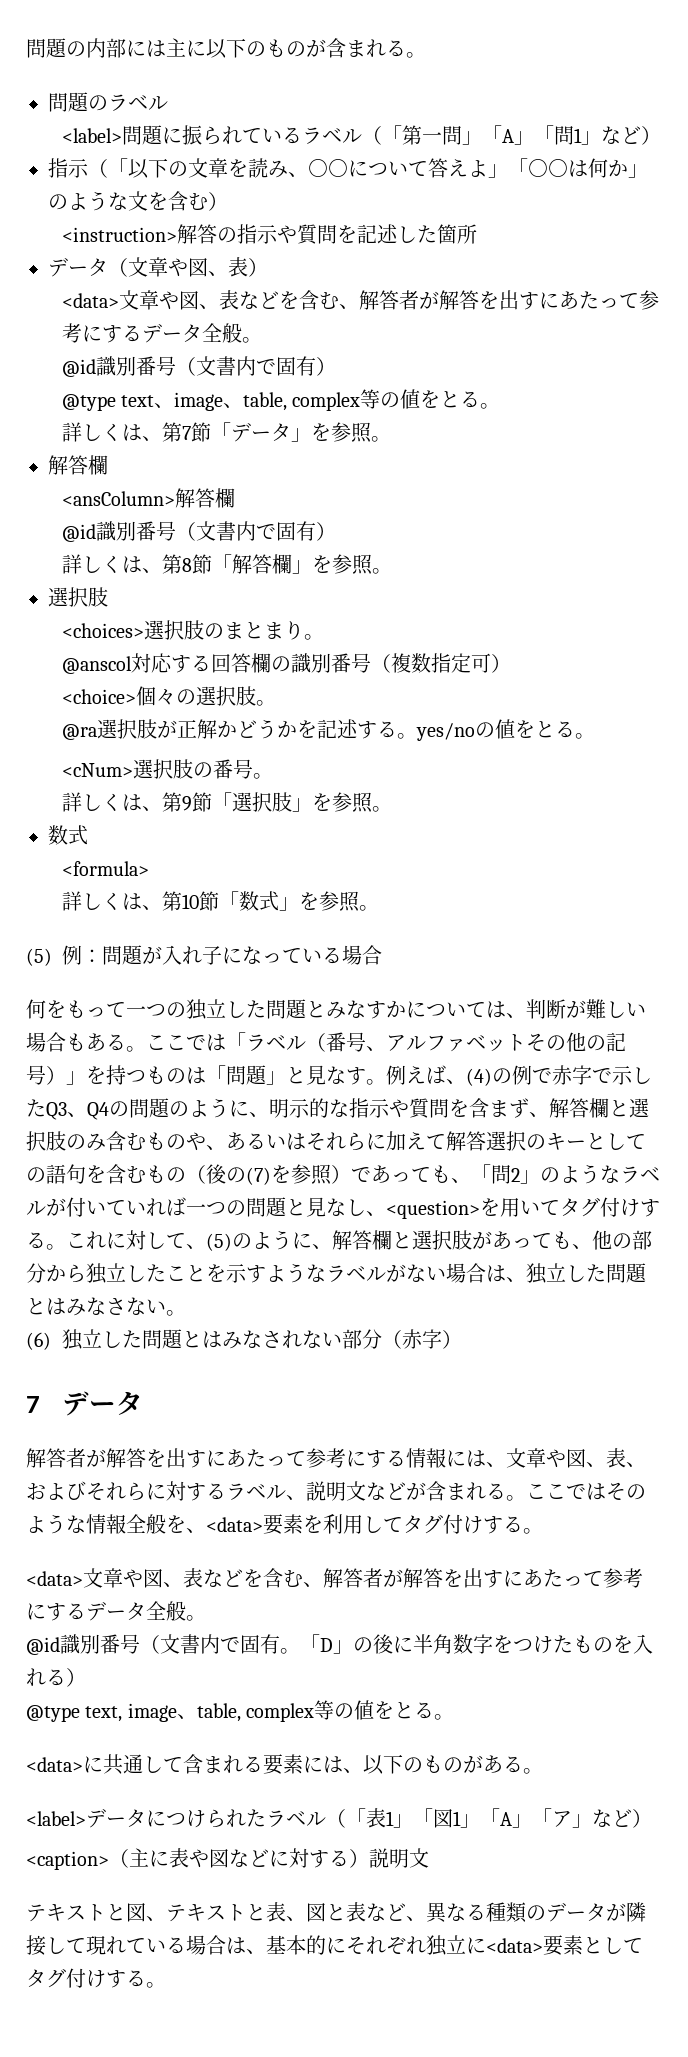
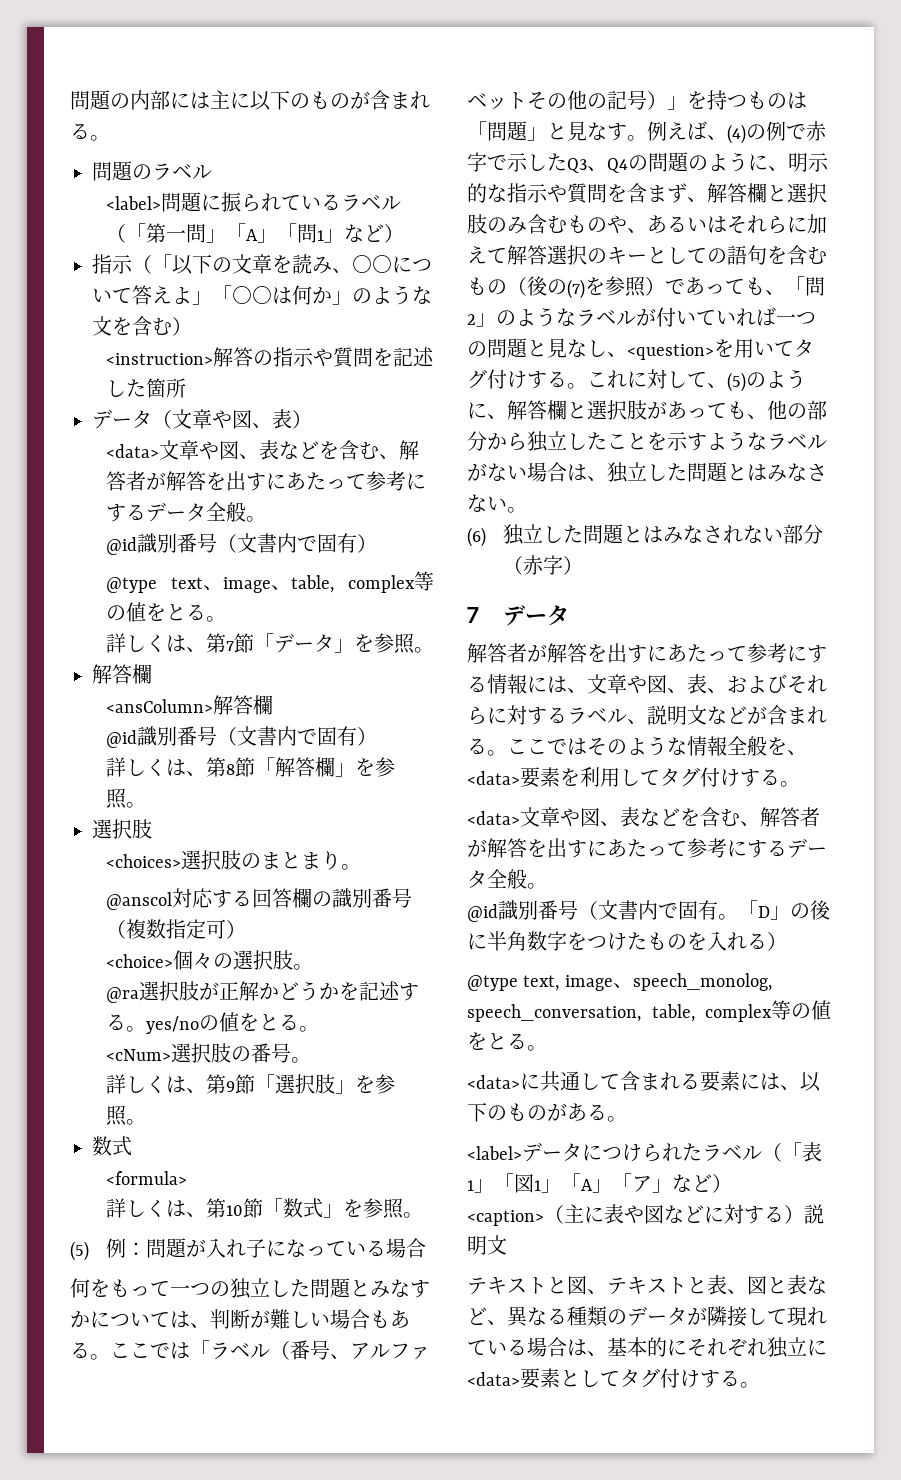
- @type text, image、table, complex等の値をとる。
+ @type text, image、speech_monolog, speech_conversation, table, complex等の値をとる。

